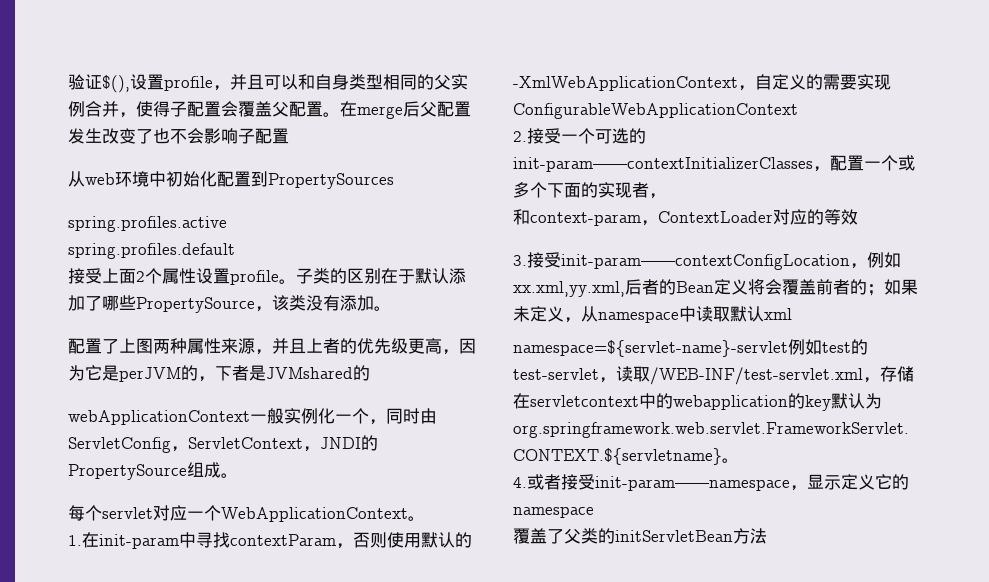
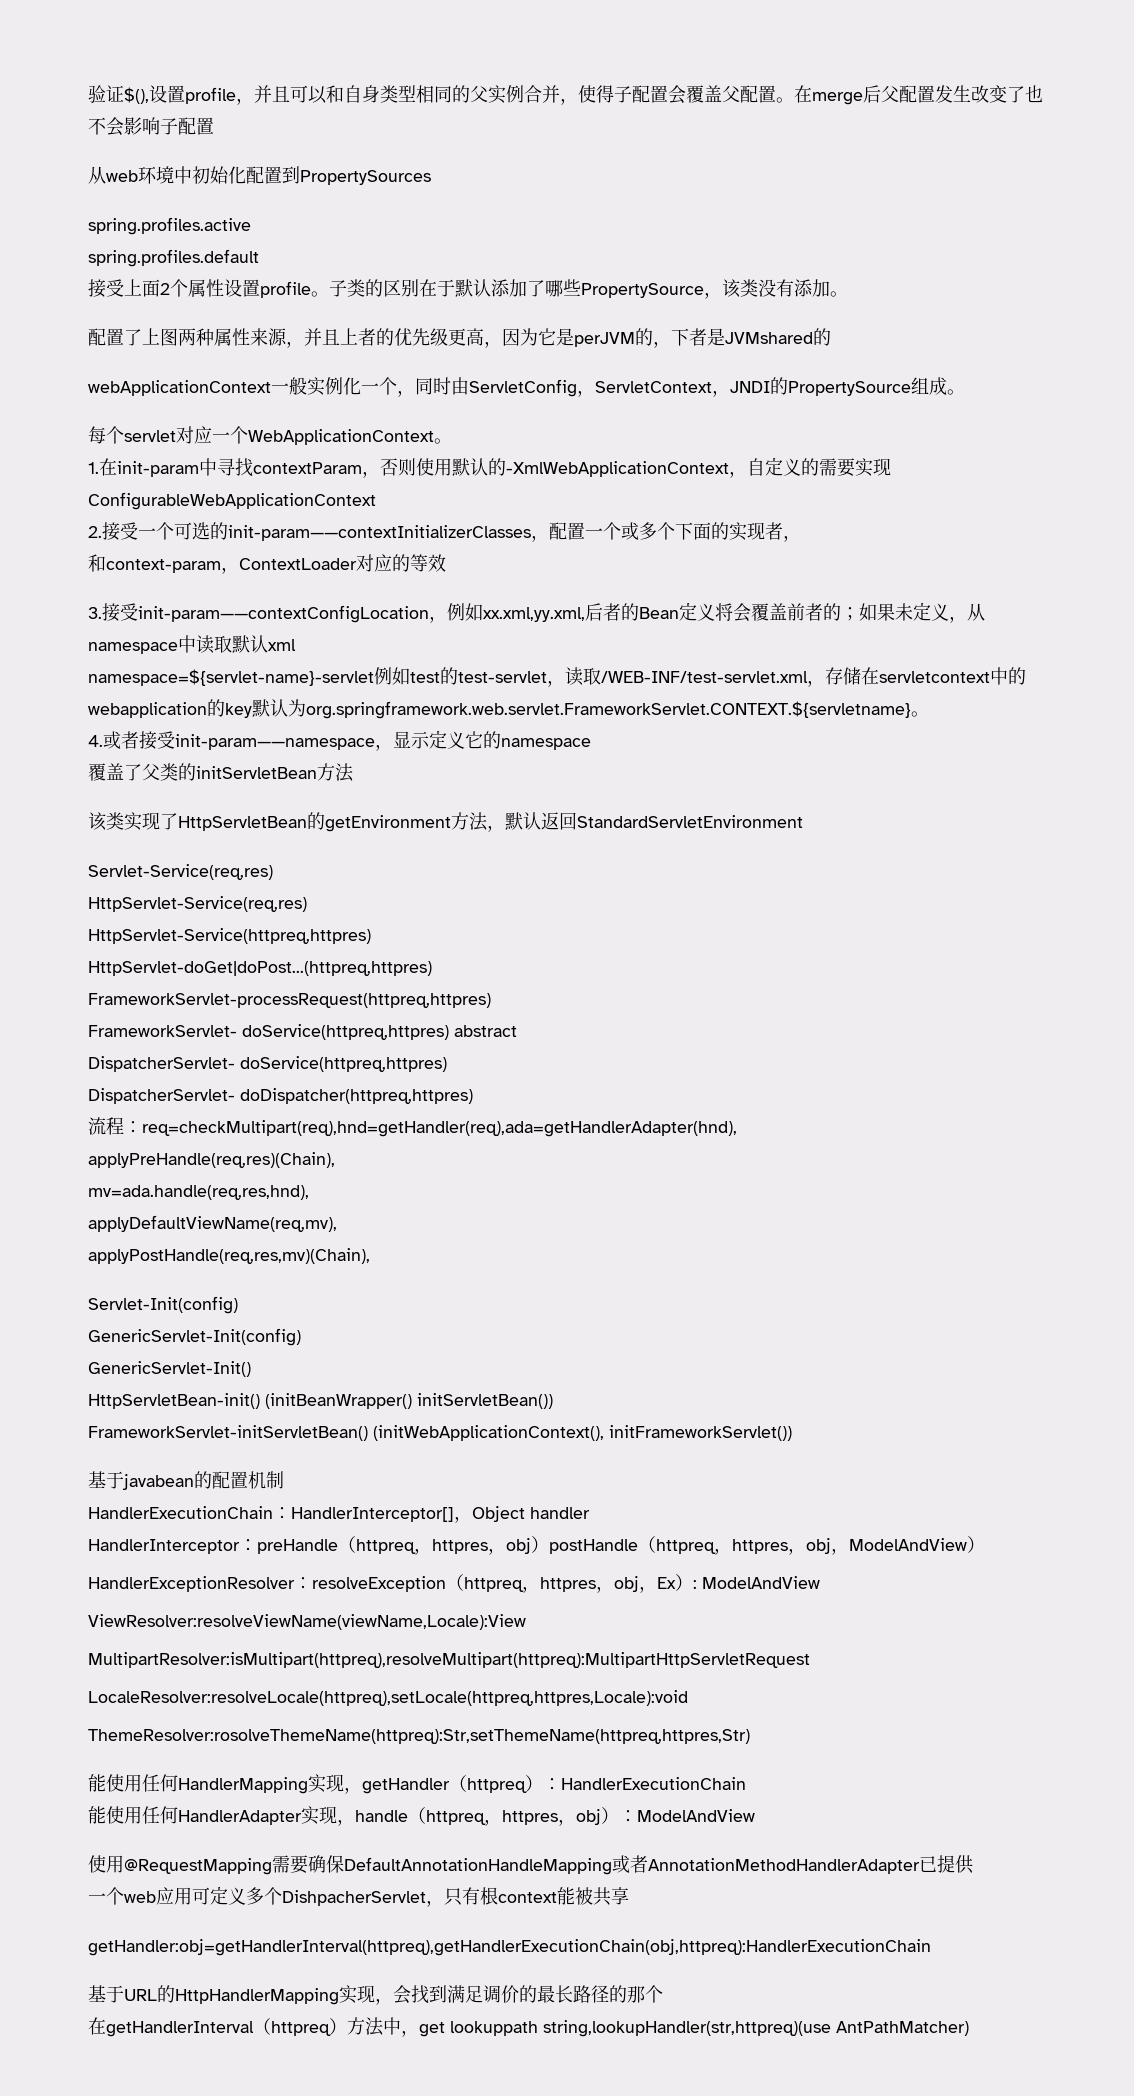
+ 该类实现了HttpServletBean的getEnvironment方法，默认返回StandardServletEnvironment
+ Servlet-Service(req,res)
+ HttpServlet-Service(req,res)
+ HttpServlet-Service(httpreq,httpres)
+ HttpServlet-doGet|doPost...(httpreq,httpres)
+ FrameworkServlet-processRequest(httpreq,httpres)
+ FrameworkServlet- doService(httpreq,httpres) abstract
+ DispatcherServlet- doService(httpreq,httpres)
+ DispatcherServlet- doDispatcher(httpreq,httpres)
+ 流程：req=checkMultipart(req),hnd=getHandler(req),ada=getHandlerAdapter(hnd),
+ applyPreHandle(req,res)(Chain),
+ mv=ada.handle(req,res,hnd),
+ applyDefaultViewName(req,mv),
+ applyPostHandle(req,res,mv)(Chain),
+ Servlet-Init(config)
+ GenericServlet-Init(config)
+ GenericServlet-Init()
+ HttpServletBean-init() (initBeanWrapper() initServletBean())
+ FrameworkServlet-initServletBean() (initWebApplicationContext(), initFrameworkServlet())
+ 基于javabean的配置机制
+ HandlerExecutionChain：HandlerInterceptor[]，Object handler
+ HandlerInterceptor：preHandle（httpreq，httpres，obj）postHandle（httpreq，httpres，obj，ModelAndView）
+ HandlerExceptionResolver：resolveException（httpreq，httpres，obj，Ex）: ModelAndView
+ ViewResolver:resolveViewName(viewName,Locale):View
+ MultipartResolver:isMultipart(httpreq),resolveMultipart(httpreq):MultipartHttpServletRequest
+ LocaleResolver:resolveLocale(httpreq),setLocale(httpreq,httpres,Locale):void
+ ThemeResolver:rosolveThemeName(httpreq):Str,setThemeName(httpreq,httpres,Str)
+ 能使用任何HandlerMapping实现，getHandler（httpreq）：HandlerExecutionChain
+ 能使用任何HandlerAdapter实现，handle（httpreq，httpres，obj）：ModelAndView
+ 使用@RequestMapping需要确保DefaultAnnotationHandleMapping或者AnnotationMethodHandlerAdapter已提供
+ 一个web应用可定义多个DishpacherServlet，只有根context能被共享
+ getHandler:obj=getHandlerInterval(httpreq),getHandlerExecutionChain(obj,httpreq):HandlerExecutionChain
+ 基于URL的HttpHandlerMapping实现，会找到满足调价的最长路径的那个
+ 在getHandlerInterval（httpreq）方法中，get lookuppath string,lookupHandler(str,httpreq)(use AntPathMatcher)

